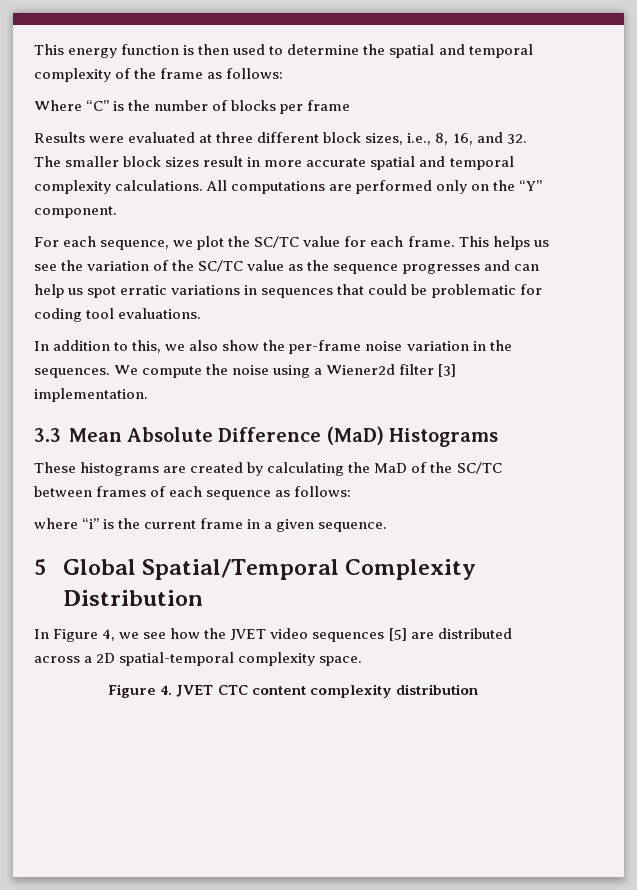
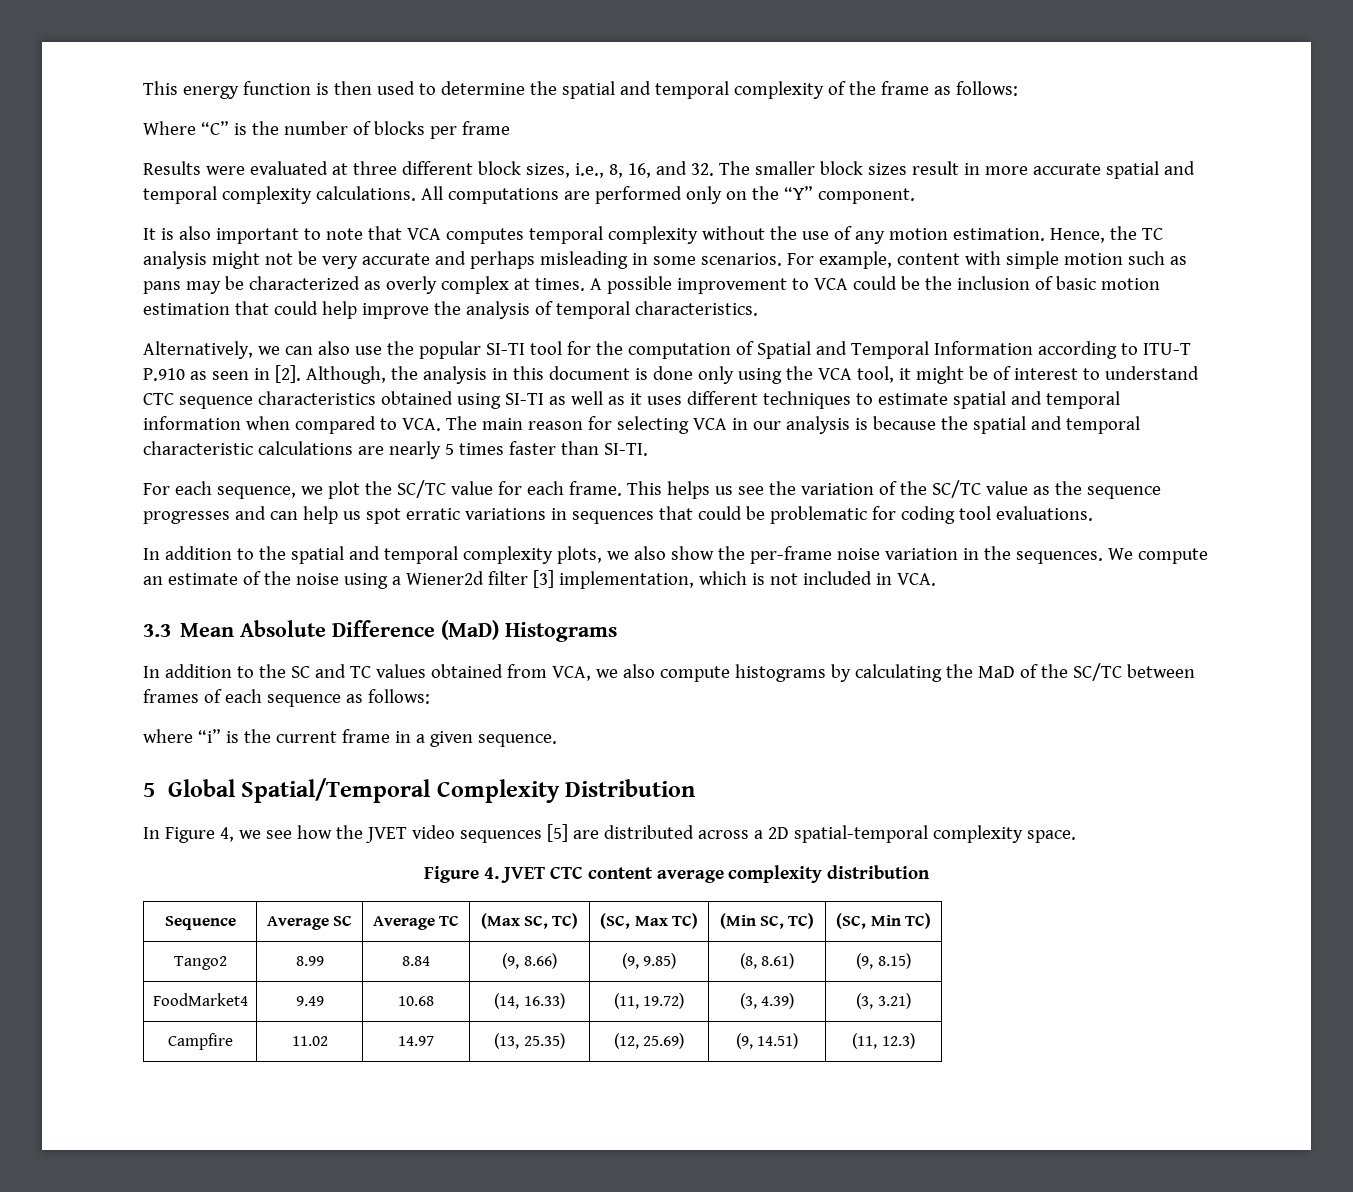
+ It is also important to note that VCA computes temporal complexity without the use of any motion estimation. Hence, the TC analysis might not be very accurate and perhaps misleading in some scenarios. For example, content with simple motion such as pans may be characterized as overly complex at times. A possible improvement to VCA could be the inclusion of basic motion estimation that could help improve the analysis of temporal characteristics.
+ Alternatively, we can also use the popular SI-TI tool for the computation of Spatial and Temporal Information according to ITU-T P.910 as seen in [2]. Although, the analysis in this document is done only using the VCA tool, it might be of interest to understand CTC sequence characteristics obtained using SI-TI as well as it uses different techniques to estimate spatial and temporal information when compared to VCA. The main reason for selecting VCA in our analysis is because the spatial and temporal characteristic calculations are nearly 5 times faster than SI-TI.
- In addition to this, we also show the per-frame noise variation in the sequences.
+ In addition to the spatial and temporal complexity plots, we also show the per-frame noise variation in the sequences.
- We compute the noise using a Wiener2d filter [3] implementation.
+ We compute an estimate of the noise using a Wiener2d filter [3] implementation, which is not included in VCA.
- These histograms are created by calculating the MaD of the SC/TC between frames of each sequence as follows:
+ In addition to the SC and TC values obtained from VCA, we also compute histograms by calculating the MaD of the SC/TC between frames of each sequence as follows:
- Figure 4. JVET CTC content complexity distribution
+ Figure 4. JVET CTC content average complexity distribution
+ Sequence | Average SC | Average TC | (Max SC, TC) | (SC, Max TC) | (Min SC, TC) | (SC, Min TC)
+ Tango2 | 8.99 | 8.84 | (9, 8.66) | (9, 9.85) | (8, 8.61) | (9, 8.15)
+ FoodMarket4 | 9.49 | 10.68 | (14, 16.33) | (11, 19.72) | (3, 4.39) | (3, 3.21)
+ Campfire | 11.02 | 14.97 | (13, 25.35) | (12, 25.69) | (9, 14.51) | (11, 12.3)

